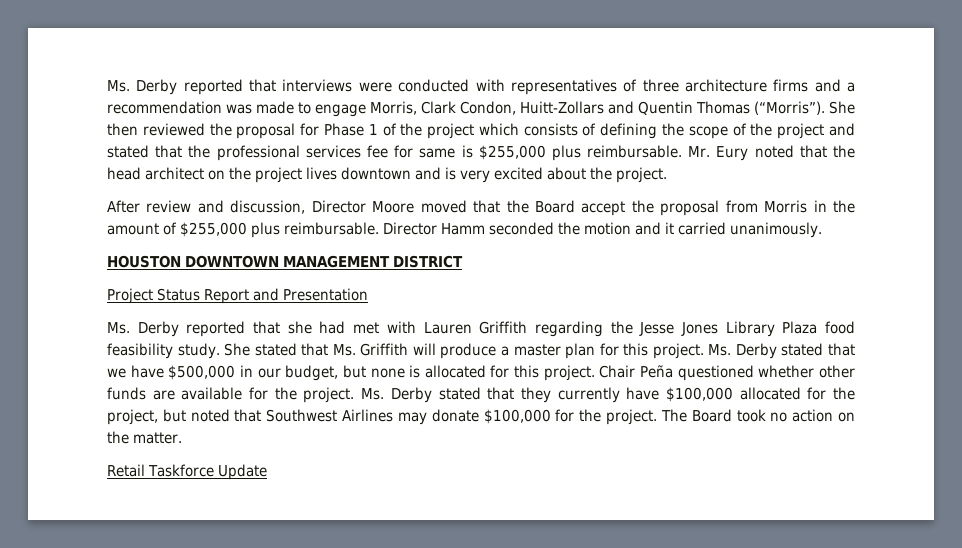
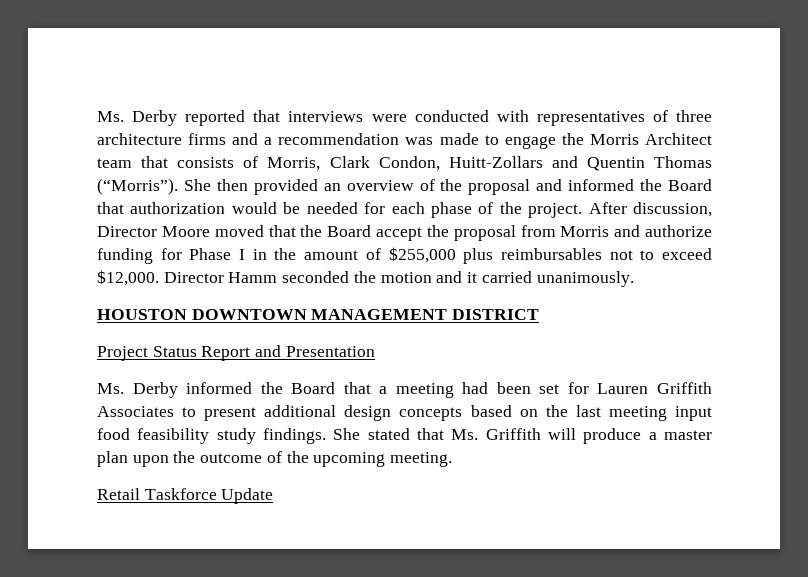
- Ms. Derby reported that interviews were conducted with representatives of three architecture firms and a recommendation was made to engage Morris, Clark Condon, Huitt-Zollars and Quentin Thomas (“Morris”).
+ Ms. Derby reported that interviews were conducted with representatives of three architecture firms and a recommendation was made to engage the Morris Architect team that consists of Morris, Clark Condon, Huitt-Zollars and Quentin Thomas (“Morris”).
- She then reviewed the proposal for Phase 1 of the project which consists of defining the scope of the project and stated that the professional services fee for same is $255,000 plus reimbursable. Mr. Eury noted that the head architect on the project lives downtown and is very excited about the project.
- After review and discussion, Director Moore moved that the Board accept the proposal from Morris in the amount of $255,000 plus reimbursable.
+ She then provided an overview of the proposal and informed the Board that authorization would be needed for each phase of the project. After discussion, Director Moore moved that the Board accept the proposal from Morris and authorize funding for Phase I in the amount of $255,000 plus reimbursables not to exceed $12,000.
- Ms. Derby reported that she had met with Lauren Griffith regarding the Jesse Jones Library Plaza food feasibility study.
+ Ms. Derby informed the Board that a meeting had been set for Lauren Griffith Associates to present additional design concepts based on the last meeting input food feasibility study findings.
- She stated that Ms. Griffith will produce a master plan for this project. Ms. Derby stated that we have $500,000 in our budget, but none is allocated for this project. Chair Peña questioned whether other funds are available for the project. Ms. Derby stated that they currently have $100,000 allocated for the project, but noted that Southwest Airlines may donate $100,000 for the project. The Board took no action on the matter.
+ She stated that Ms. Griffith will produce a master plan upon the outcome of the upcoming meeting.

